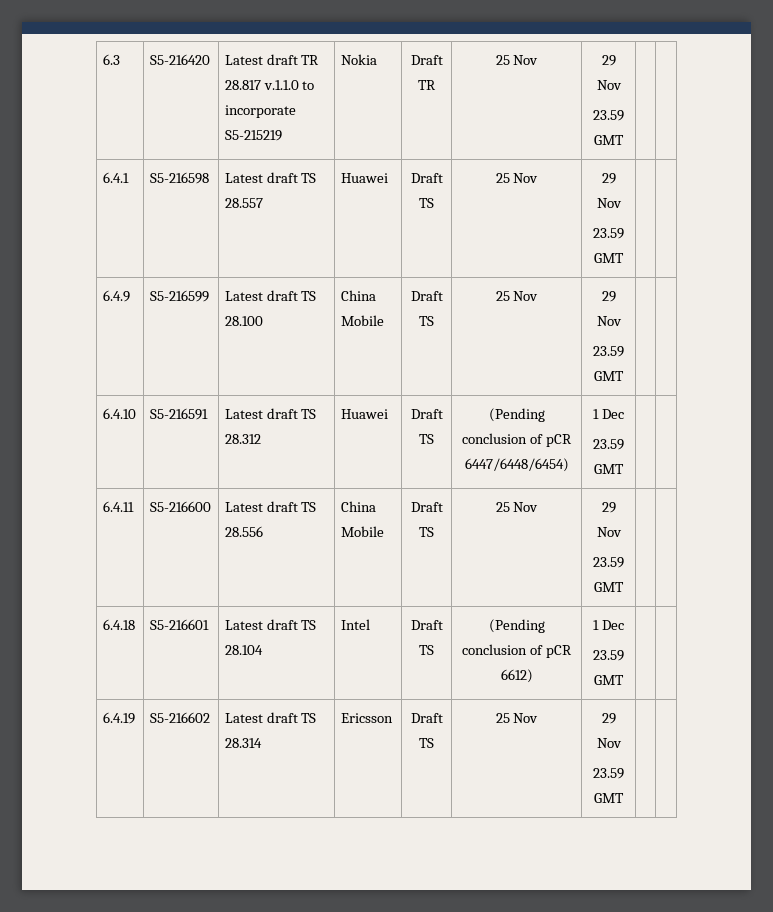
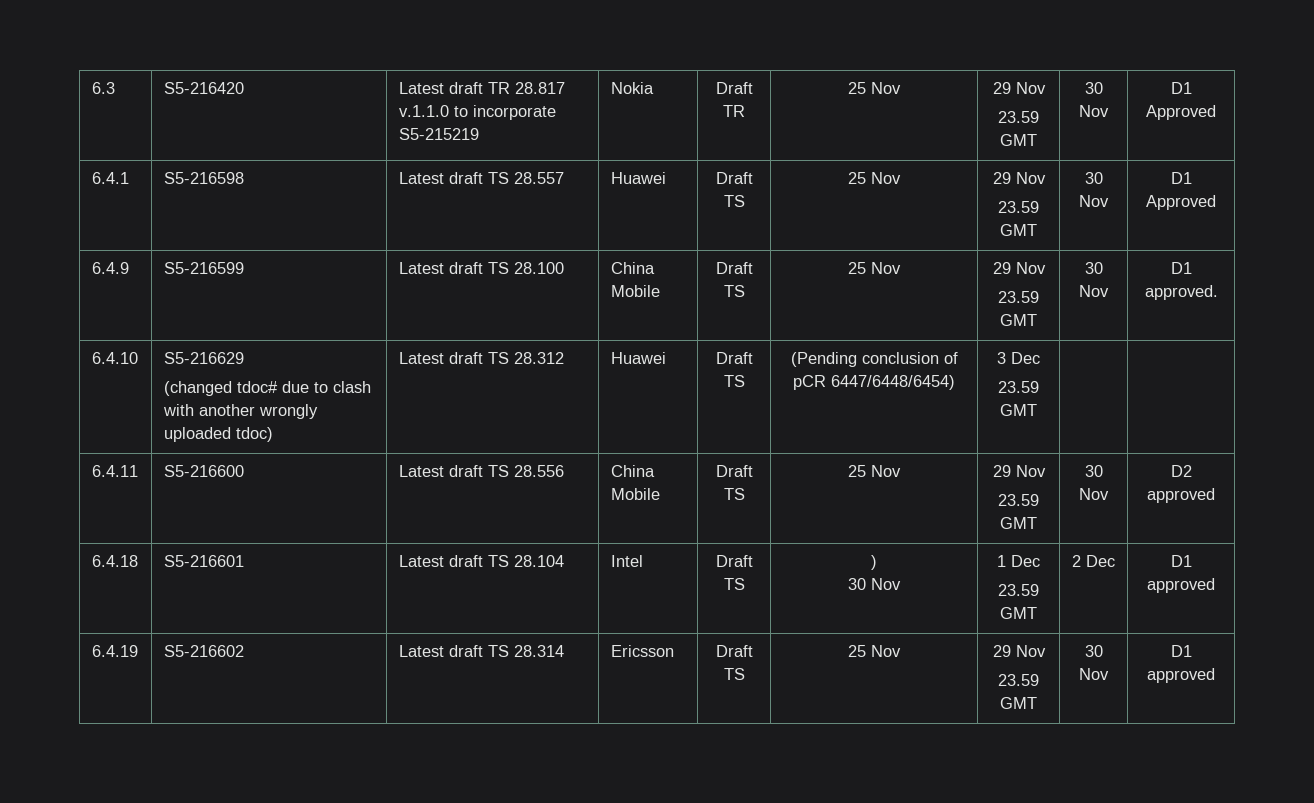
  6.3 | S5-216420 | Latest draft TR 28.817 v.1.1.0 to incorporate S5-215219 | Nokia | Draft TR | 25 Nov | 29 Nov
- 23.59 GMT | |
+ 23.59 GMT | 30 Nov | D1 Approved
  6.4.1 | S5-216598 | Latest draft TS 28.557 | Huawei | Draft TS | 25 Nov | 29 Nov
- 23.59 GMT | |
+ 23.59 GMT | 30 Nov | D1 Approved
  6.4.9 | S5-216599 | Latest draft TS 28.100 | China Mobile | Draft TS | 25 Nov | 29 Nov
- 23.59 GMT | |
- 6.4.10 | S5-216591 | Latest draft TS 28.312 | Huawei | Draft TS | (Pending conclusion of pCR 6447/6448/6454) | 1 Dec
+ 23.59 GMT | 30 Nov | D1 approved.
+ 6.4.10 | S5-216629
+ (changed tdoc# due to clash with another wrongly uploaded tdoc) | Latest draft TS 28.312 | Huawei | Draft TS | (Pending conclusion of pCR 6447/6448/6454) | 3 Dec
  6.4.11 | S5-216600 | Latest draft TS 28.556 | China Mobile | Draft TS | 25 Nov | 29 Nov
- 23.59 GMT | |
+ 23.59 GMT | 30 Nov | D2 approved
- 6.4.18 | S5-216601 | Latest draft TS 28.104 | Intel | Draft TS | (Pending conclusion of pCR 6612) | 1 Dec
- 23.59 GMT | |
+ 6.4.18 | S5-216601 | Latest draft TS 28.104 | Intel | Draft TS | )
+ 30 Nov | 1 Dec
+ 23.59 GMT | 2 Dec | D1 approved
  6.4.19 | S5-216602 | Latest draft TS 28.314 | Ericsson | Draft TS | 25 Nov | 29 Nov
- 23.59 GMT | |
+ 23.59 GMT | 30 Nov | D1 approved

